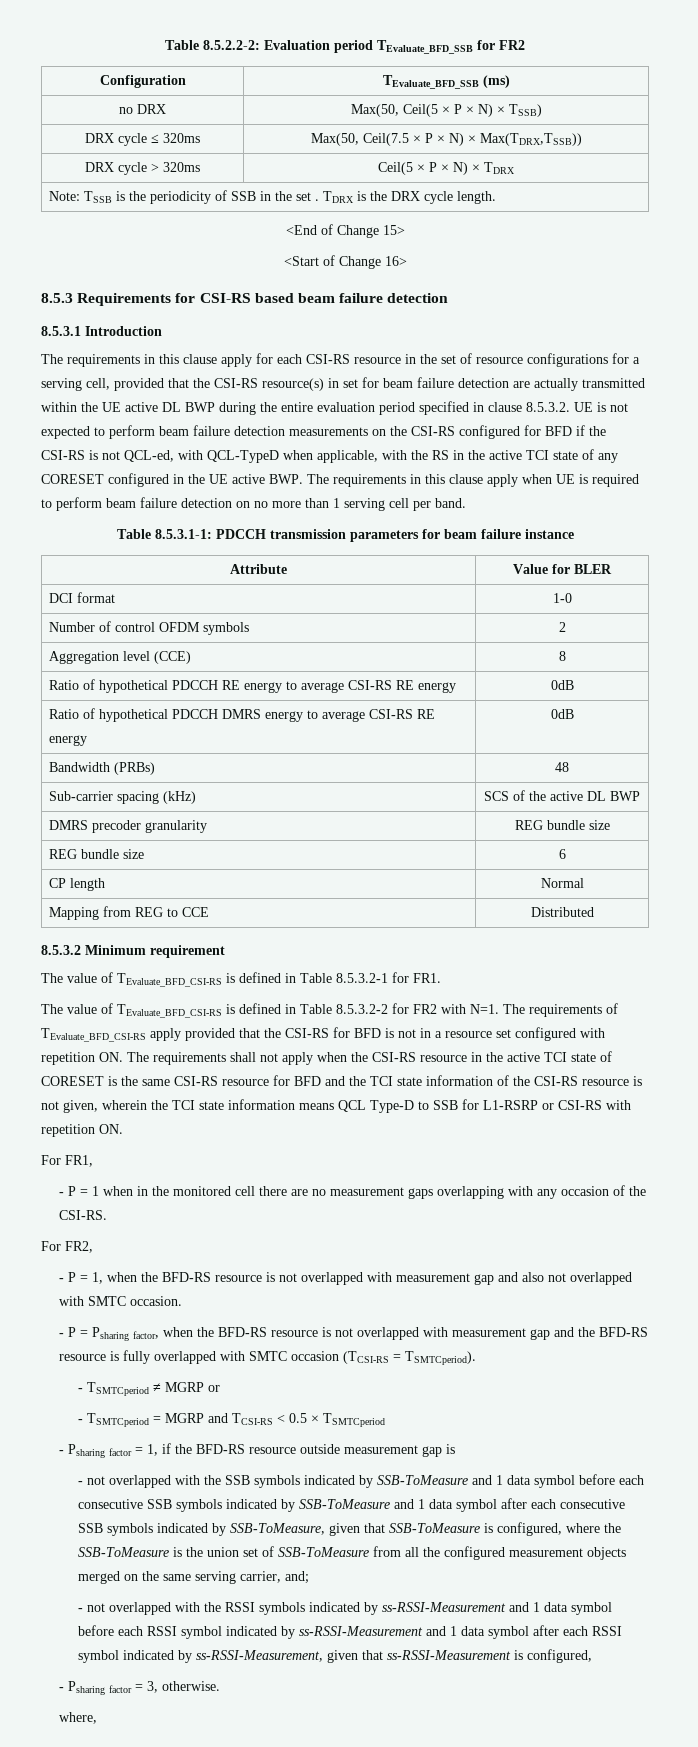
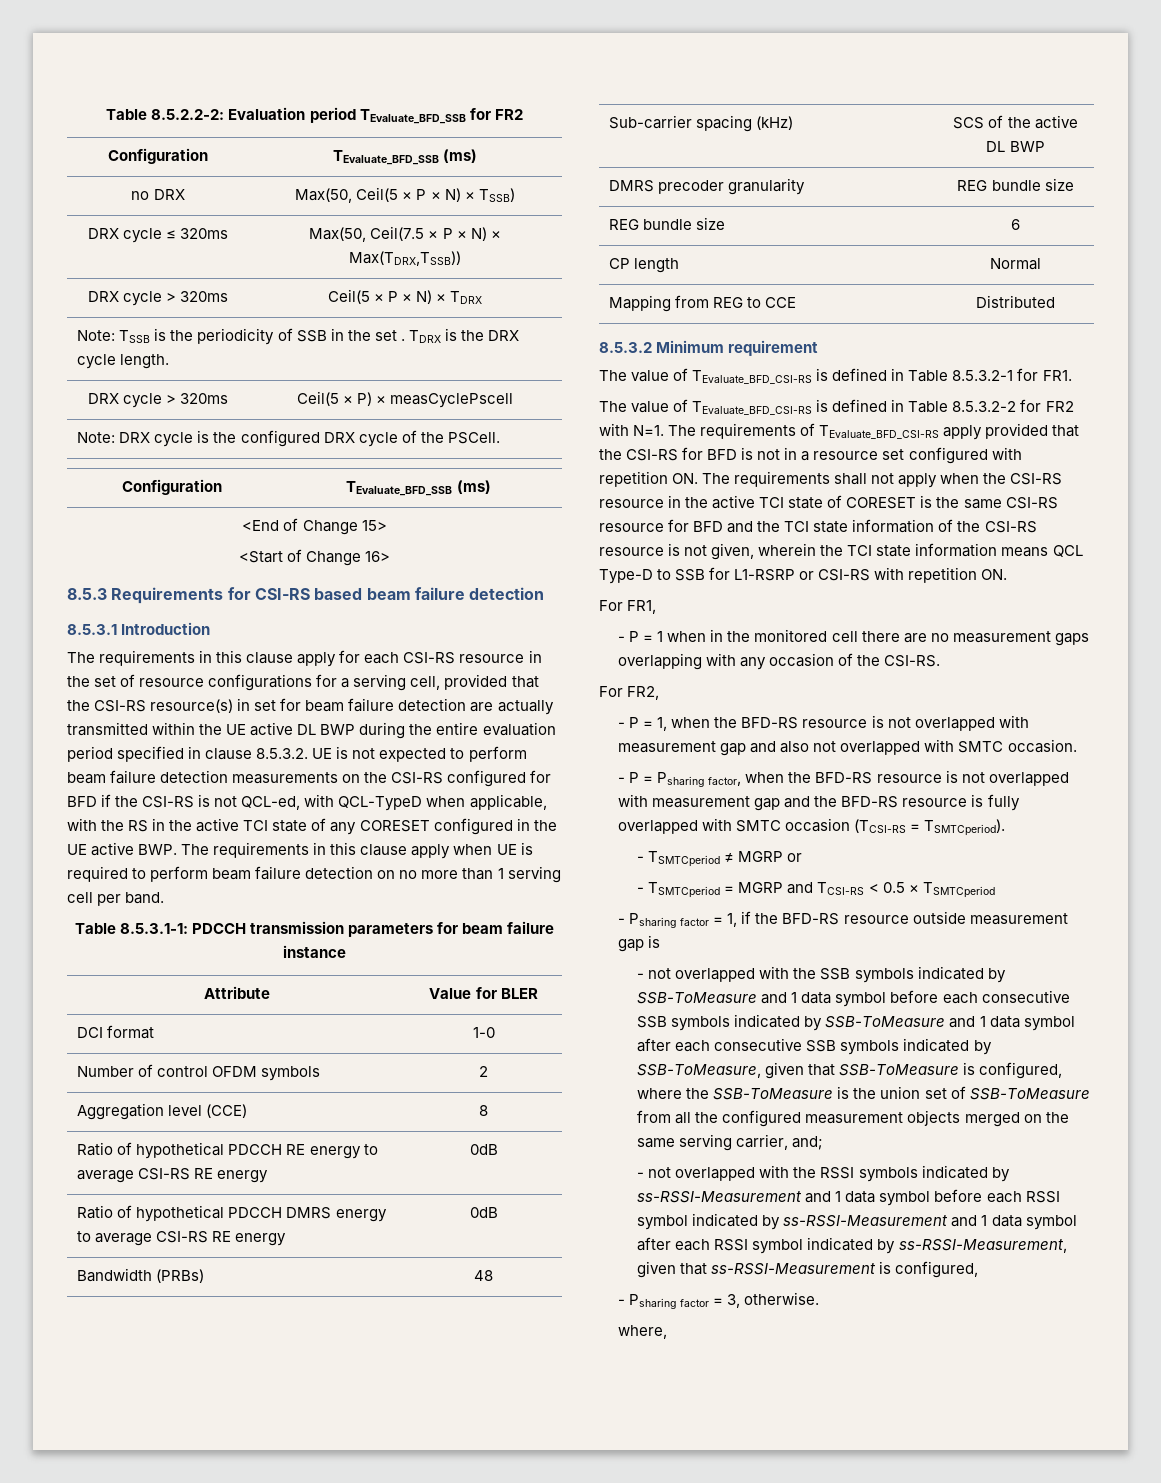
+ DRX cycle > 320ms | Ceil(5 × P) × measCyclePscell
+ Note: DRX cycle is the configured DRX cycle of the PSCell.
+ Configuration | TEvaluate_BFD_SSB (ms)

